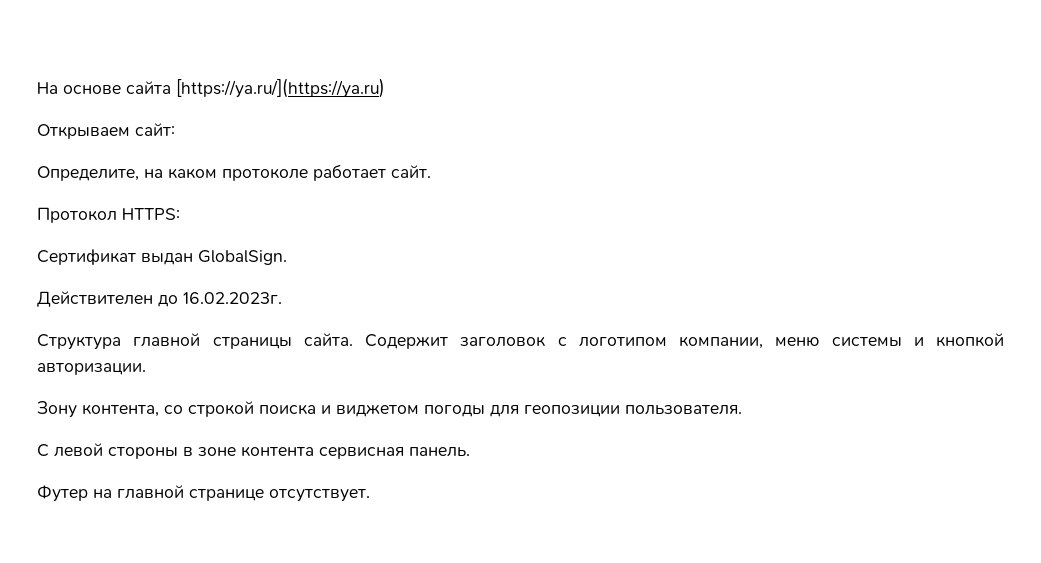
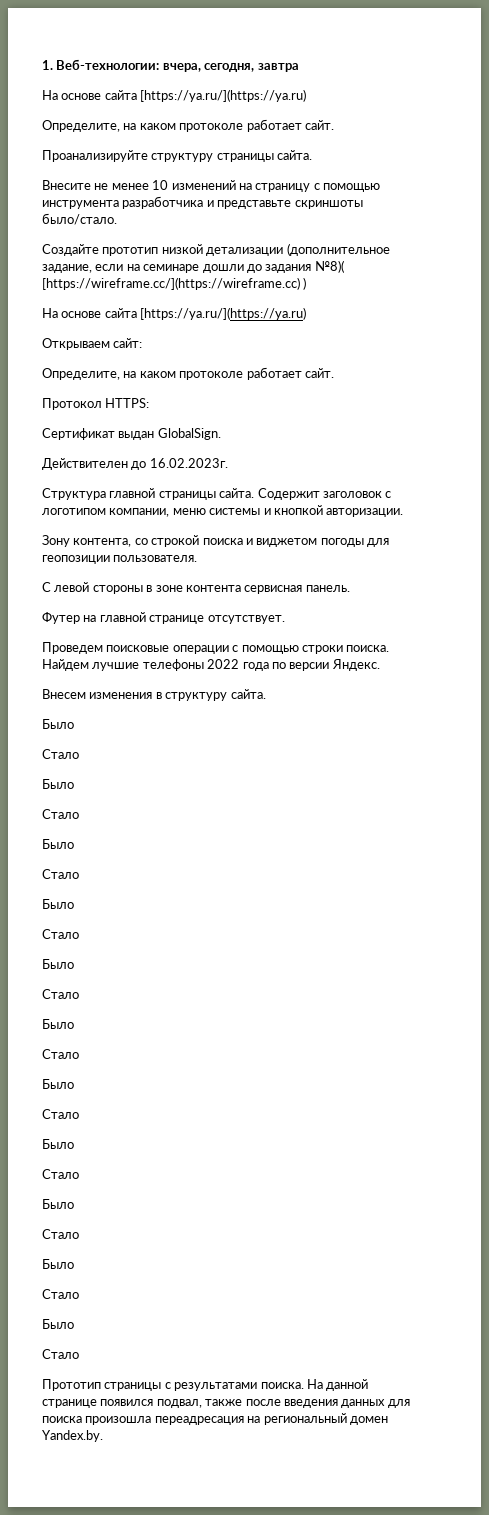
+ 1. Веб-технологии: вчера, сегодня, завтра
+ На основе сайта [https://ya.ru/](https://ya.ru)
+ Определите, на каком протоколе работает сайт.
+ Проанализируйте структуру страницы сайта.
+ Внесите не менее 10 изменений на страницу с помощью инструмента разработчика и представьте скриншоты было/стало.
+ Создайте прототип низкой детализации (дополнительное задание, если на семинаре дошли до задания №8)( [https://wireframe.cc/](https://wireframe.cc) )
+ Проведем поисковые операции с помощью строки поиска. Найдем лучшие телефоны 2022 года по версии Яндекс.
+ Внесем изменения в структуру сайта.
+ Было
+ Стало
+ Было
+ Стало
+ Было
+ Стало
+ Было
+ Стало
+ Было
+ Стало
+ Было
+ Стало
+ Было
+ Стало
+ Было
+ Стало
+ Было
+ Стало
+ Было
+ Стало
+ Было
+ Стало
+ Прототип страницы с результатами поиска. На данной странице появился подвал, также после введения данных для поиска произошла переадресация на региональный домен Yandex.by.

